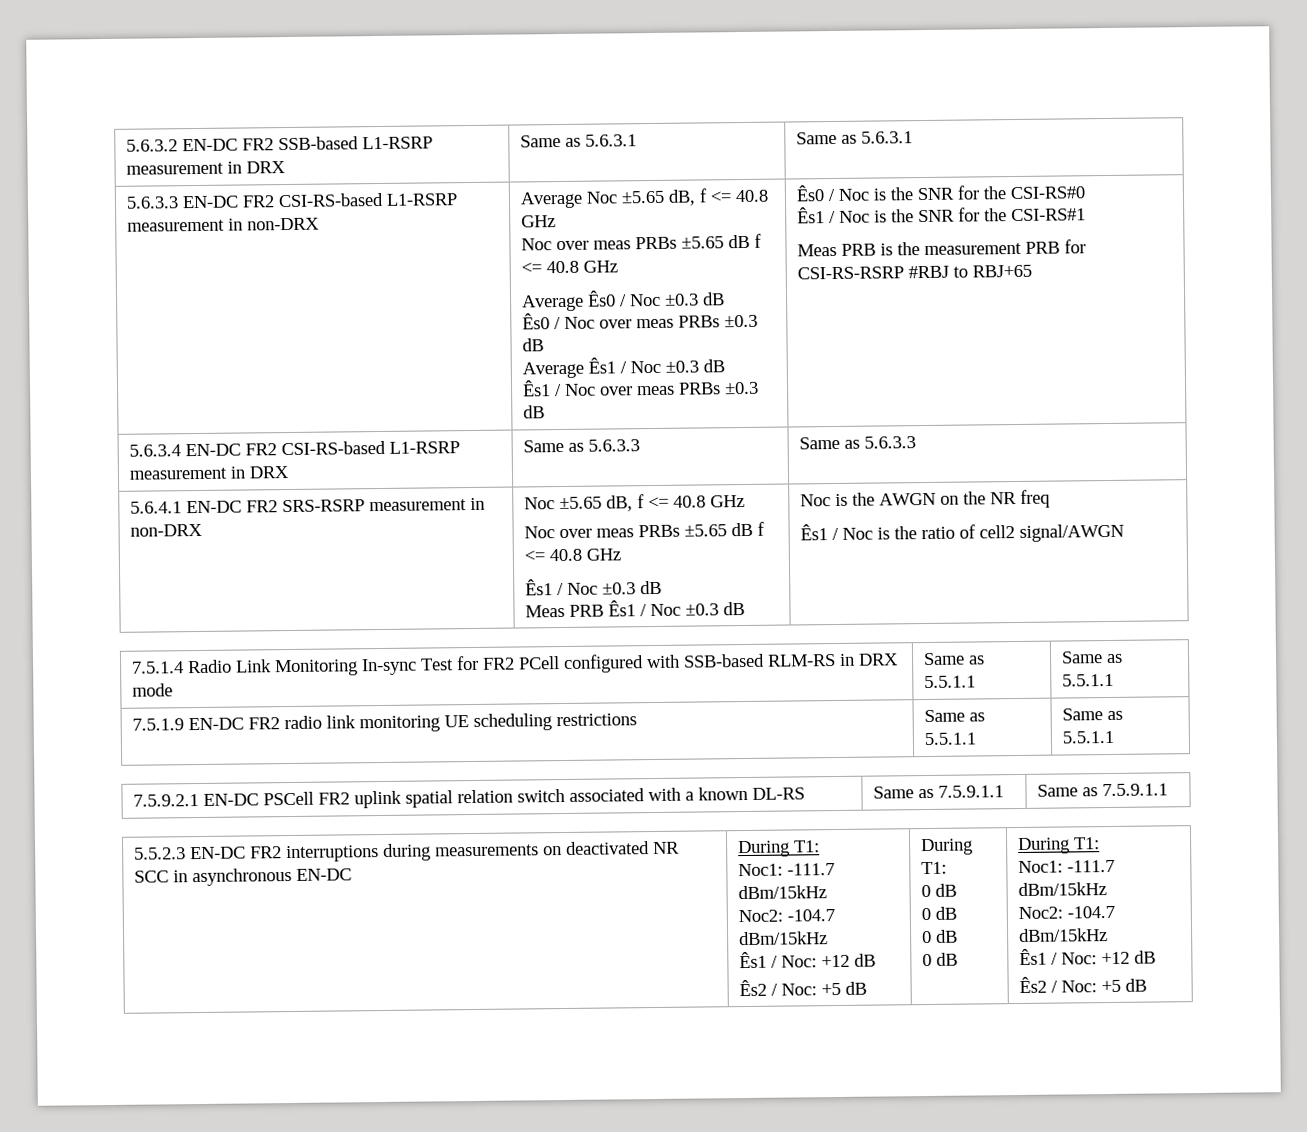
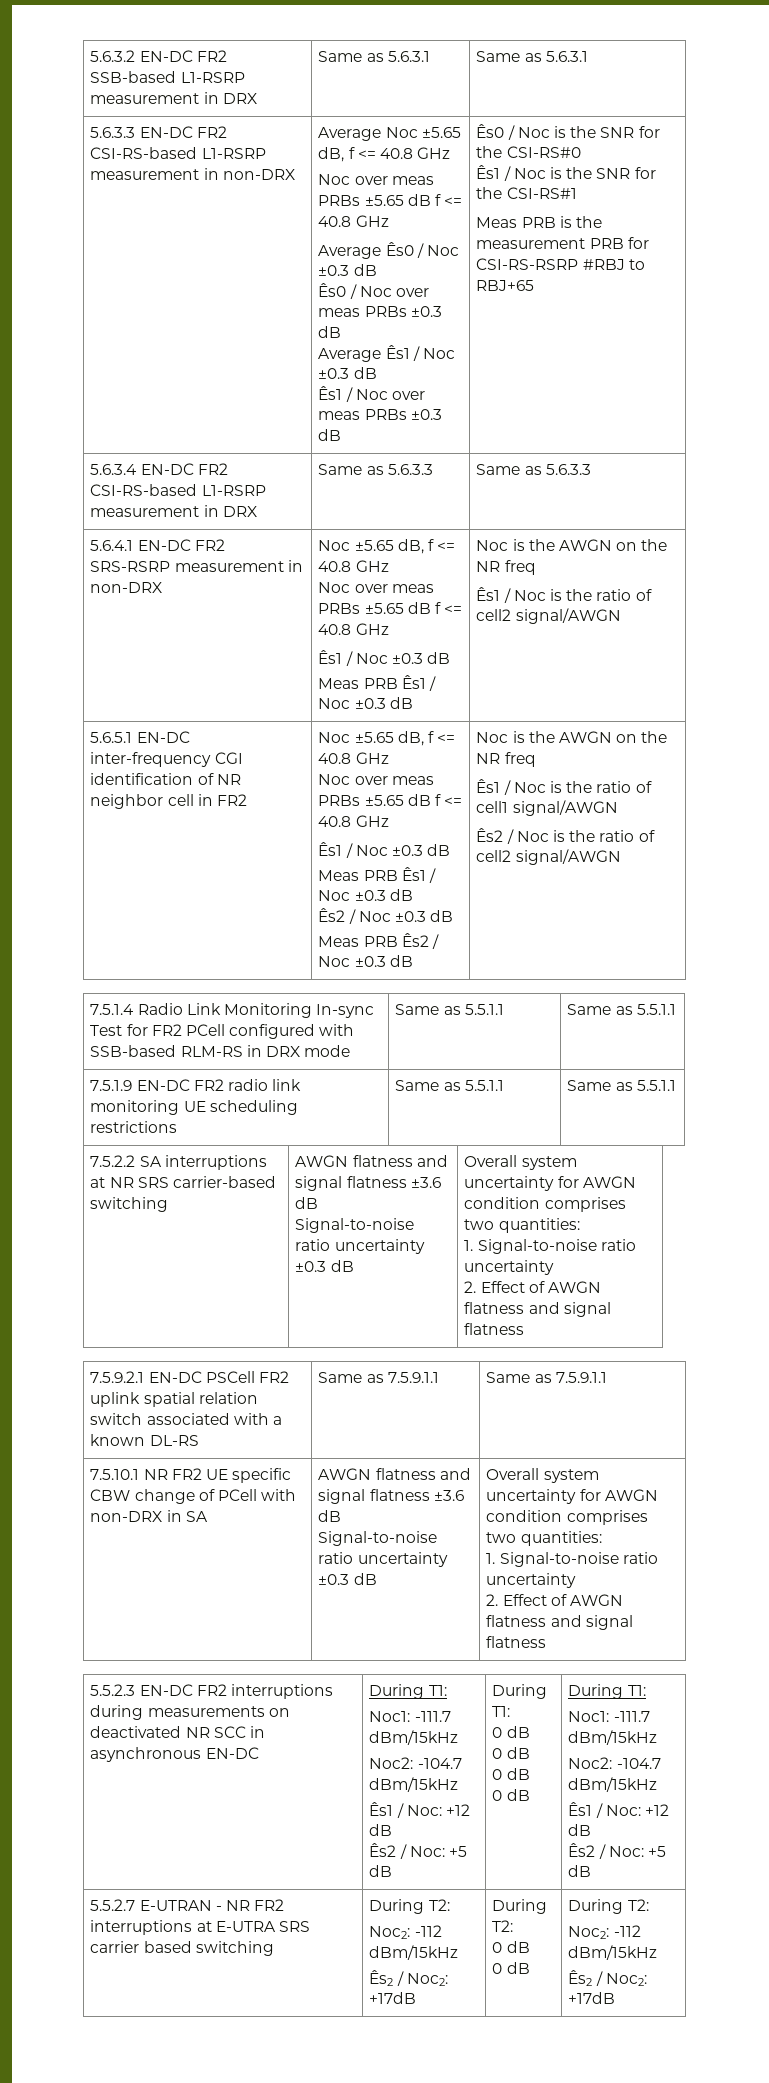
+ 5.6.5.1 EN-DC inter-frequency CGI identification of NR neighbor cell in FR2 | Noc ±5.65 dB, f <= 40.8 GHz
+ Noc over meas PRBs ±5.65 dB f <= 40.8 GHz
+ Ês1 / Noc ±0.3 dB
+ Meas PRB Ês1 / Noc ±0.3 dB
+ Ês2 / Noc ±0.3 dB
+ Meas PRB Ês2 / Noc ±0.3 dB | Noc is the AWGN on the NR freq
+ Ês1 / Noc is the ratio of cell1 signal/AWGN
+ Ês2 / Noc is the ratio of cell2 signal/AWGN
+ 7.5.2.2 SA interruptions at NR SRS carrier-based switching | AWGN flatness and signal flatness ±3.6 dB
+ Signal-to-noise ratio uncertainty ±0.3 dB | Overall system uncertainty for AWGN condition comprises two quantities:
+ 1. Signal-to-noise ratio uncertainty
+ 2. Effect of AWGN flatness and signal flatness
+ 7.5.10.1 NR FR2 UE specific CBW change of PCell with non-DRX in SA | AWGN flatness and signal flatness ±3.6 dB
+ Signal-to-noise ratio uncertainty ±0.3 dB | Overall system uncertainty for AWGN condition comprises two quantities:
+ 1. Signal-to-noise ratio uncertainty
+ 2. Effect of AWGN flatness and signal flatness
+ 5.5.2.7 E-UTRAN - NR FR2 interruptions at E-UTRA SRS carrier based switching | During T2:
+ Noc2: -112 dBm/15kHz
+ Ês2 / Noc2: +17dB | During T2:
+ 0 dB
+ 0 dB | During T2:
+ Noc2: -112 dBm/15kHz
+ Ês2 / Noc2: +17dB

